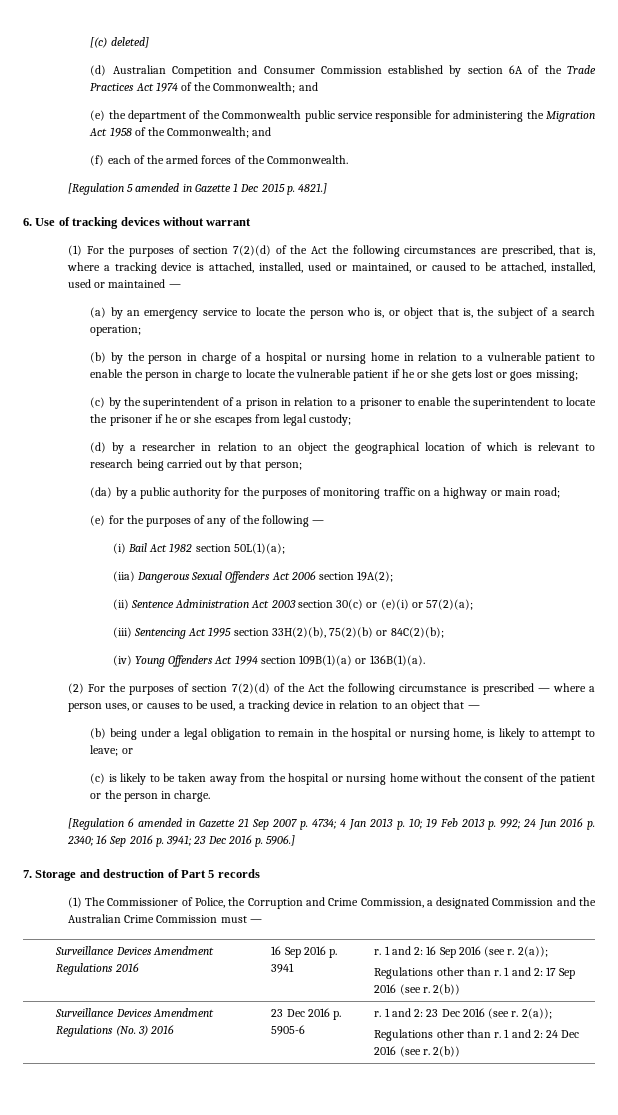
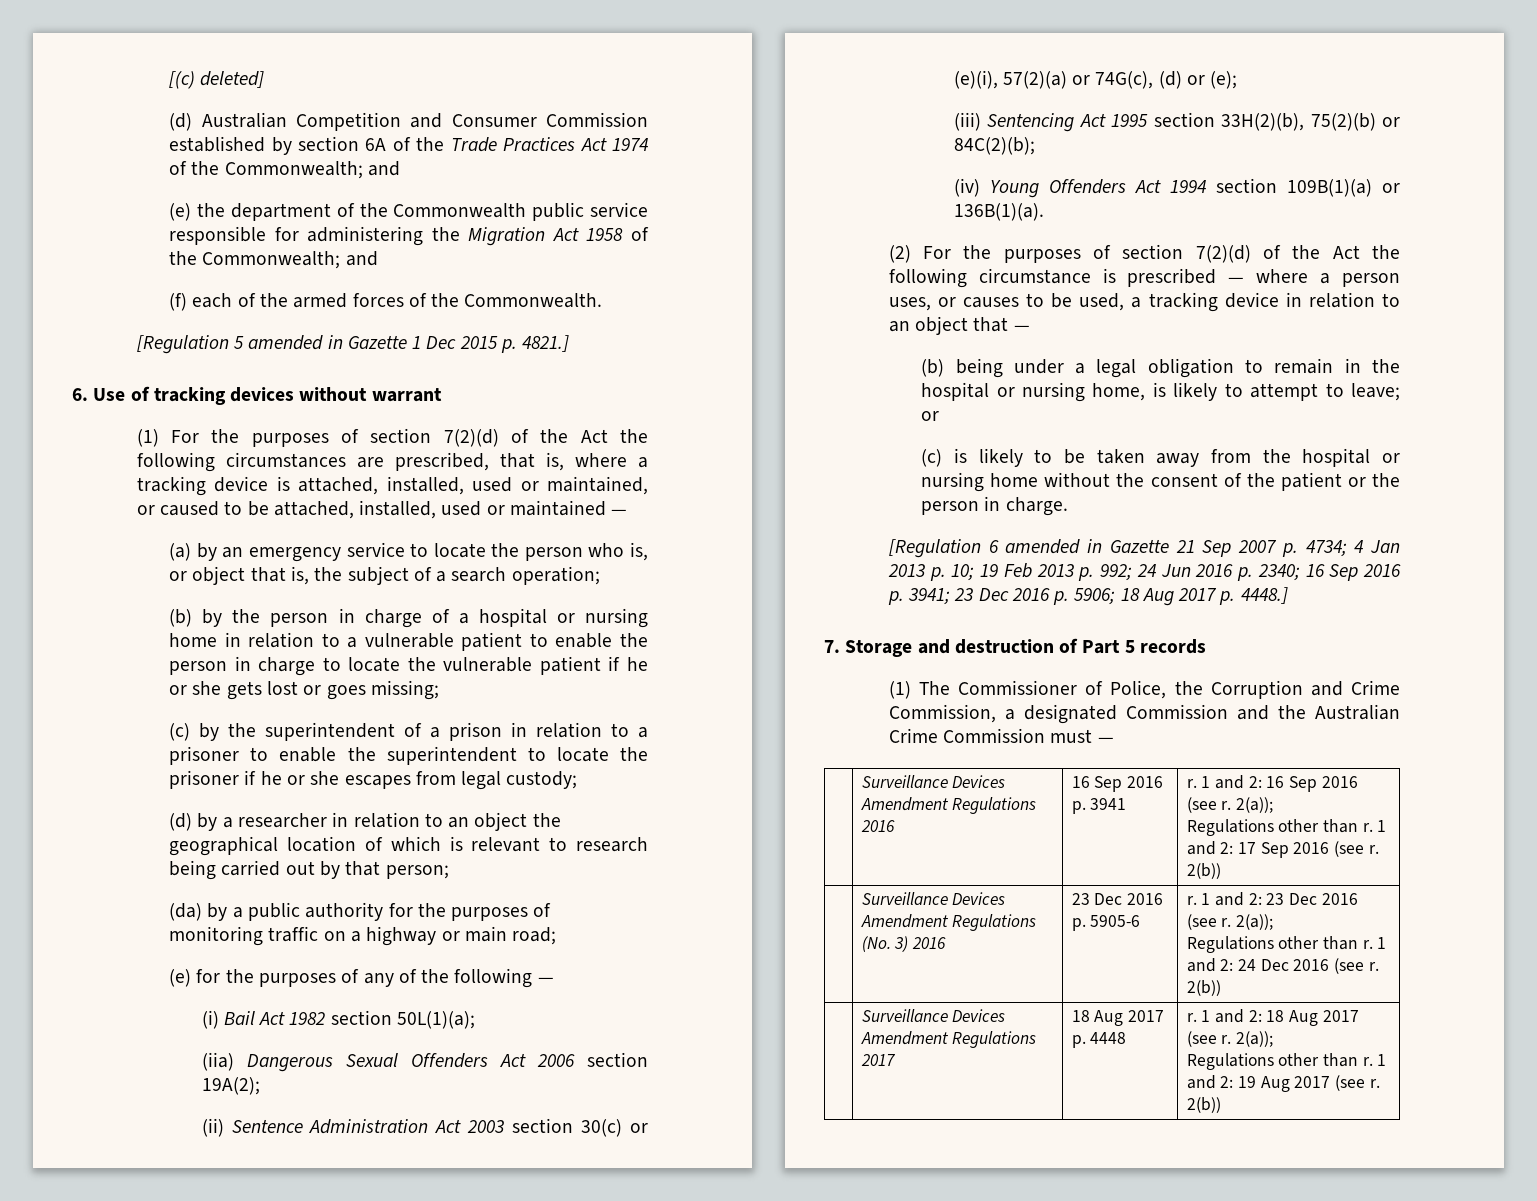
- (ii) Sentence Administration Act 2003 section 30(c) or (e)(i) or 57(2)(a);
+ (ii) Sentence Administration Act 2003 section 30(c) or (e)(i), 57(2)(a) or 74G(c), (d) or (e);
- [Regulation 6 amended in Gazette 21 Sep 2007 p. 4734; 4 Jan 2013 p. 10; 19 Feb 2013 p. 992; 24 Jun 2016 p. 2340; 16 Sep 2016 p. 3941; 23 Dec 2016 p. 5906.]
+ [Regulation 6 amended in Gazette 21 Sep 2007 p. 4734; 4 Jan 2013 p. 10; 19 Feb 2013 p. 992; 24 Jun 2016 p. 2340; 16 Sep 2016 p. 3941; 23 Dec 2016 p. 5906; 18 Aug 2017 p. 4448.]
+ | Surveillance Devices Amendment Regulations 2017 | 18 Aug 2017 p. 4448 | r. 1 and 2: 18 Aug 2017 (see r. 2(a));
+ Regulations other than r. 1 and 2: 19 Aug 2017 (see r. 2(b))

